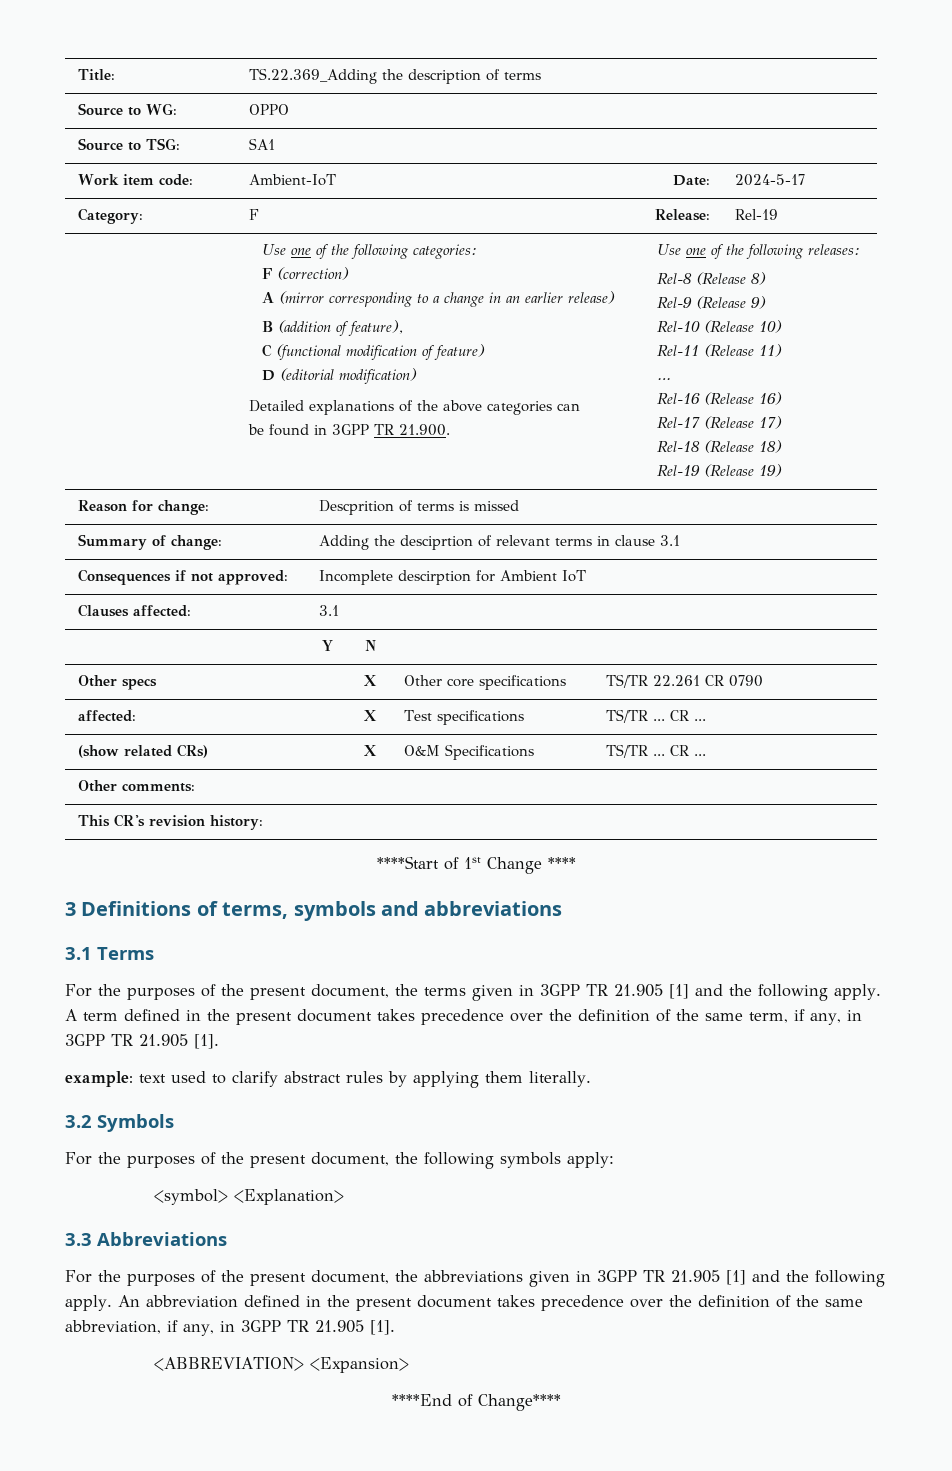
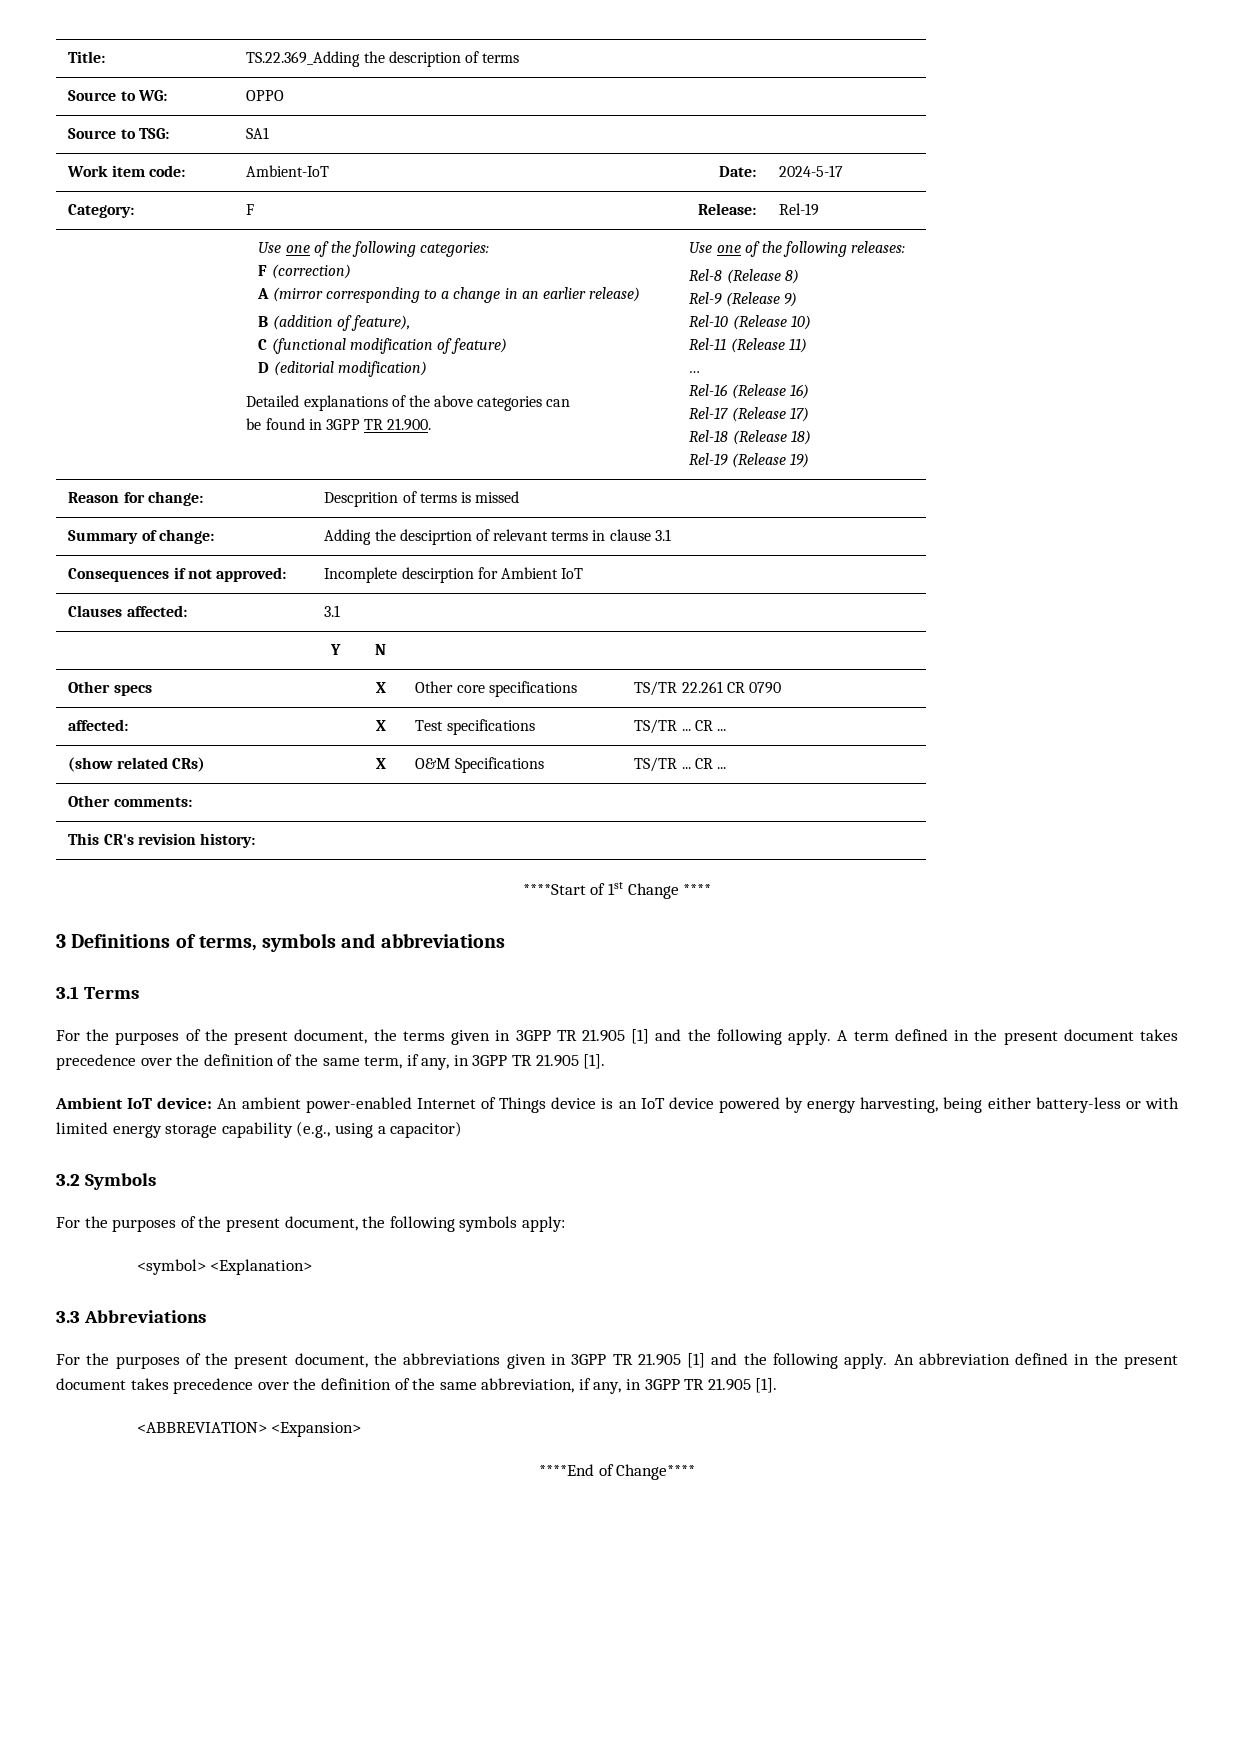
- example: text used to clarify abstract rules by applying them literally.
+ Ambient IoT device: An ambient power-enabled Internet of Things device is an IoT device powered by energy harvesting, being either battery-less or with limited energy storage capability (e.g., using a capacitor)

